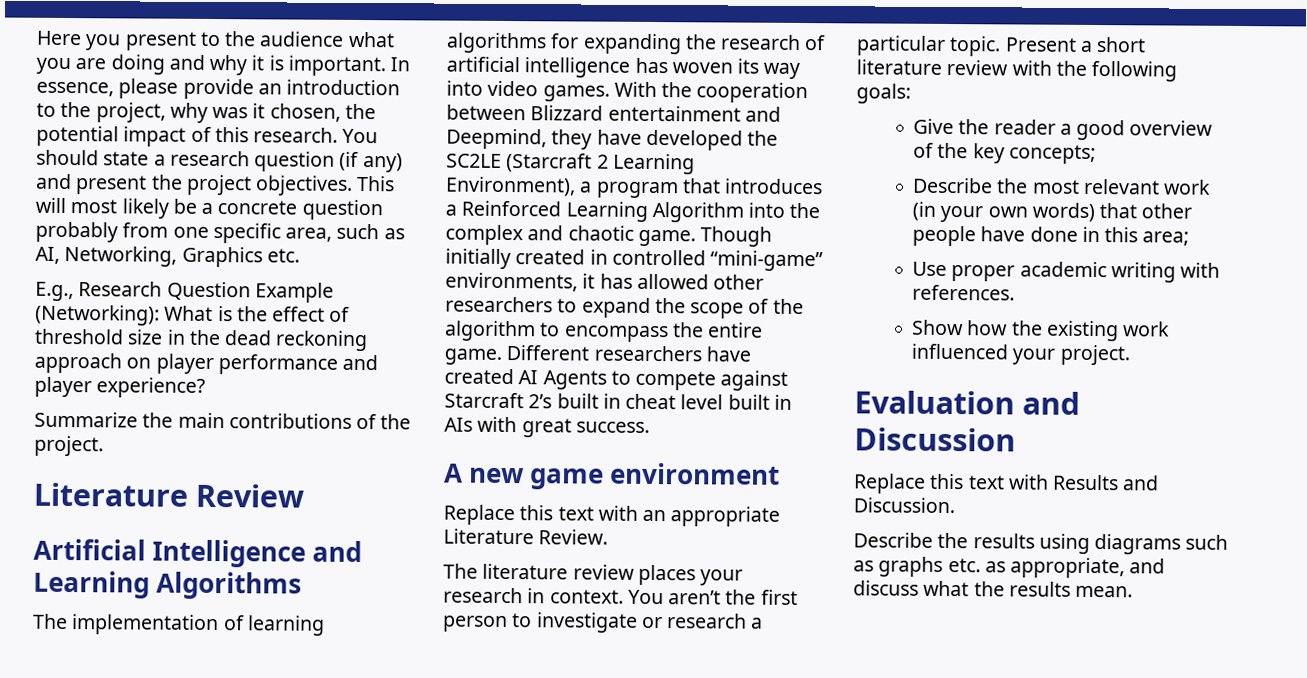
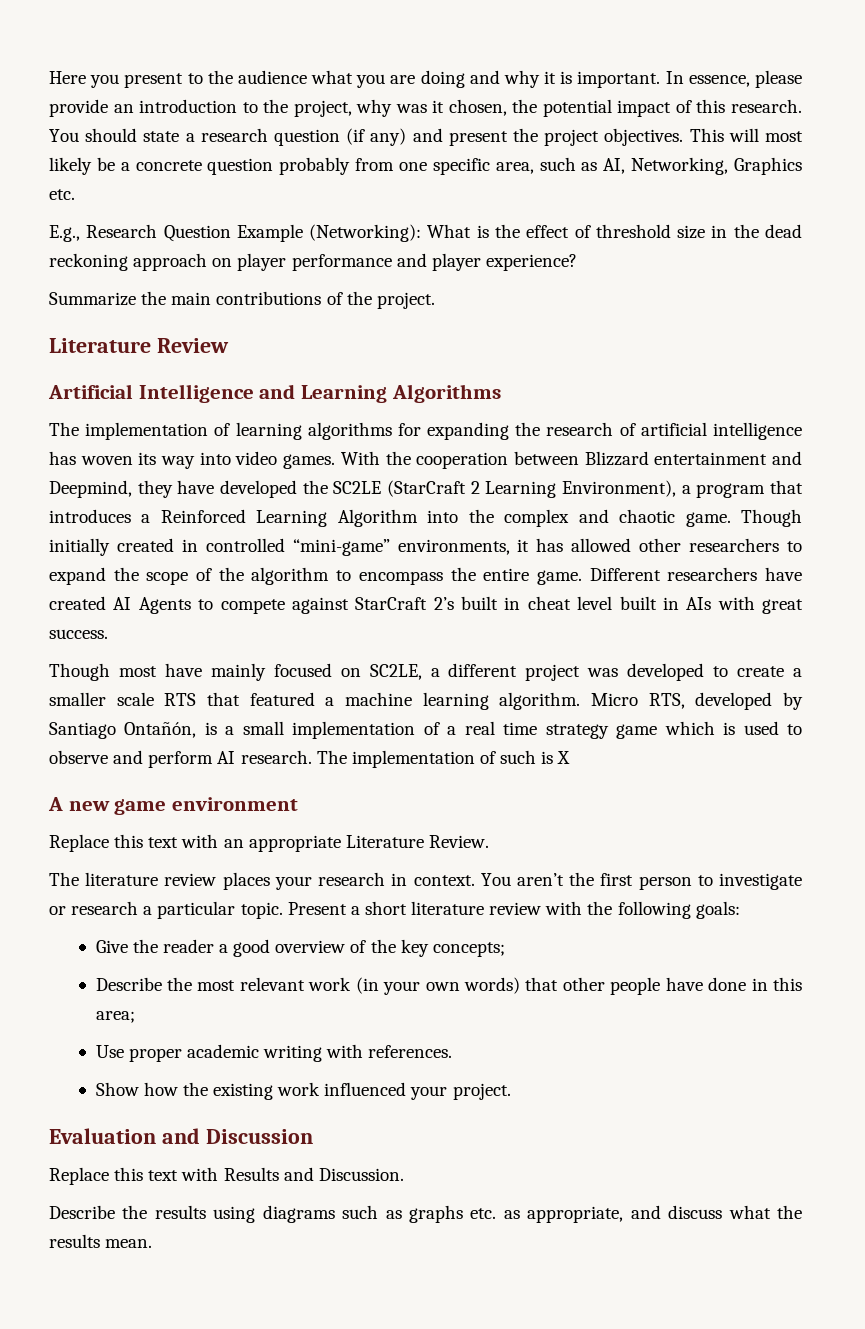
- With the cooperation between Blizzard entertainment and Deepmind, they have developed the SC2LE (Starcraft 2 Learning Environment), a program that introduces a Reinforced Learning Algorithm into the complex and chaotic game.
+ With the cooperation between Blizzard entertainment and Deepmind, they have developed the SC2LE (StarCraft 2 Learning Environment), a program that introduces a Reinforced Learning Algorithm into the complex and chaotic game.
- Different researchers have created AI Agents to compete against Starcraft 2’s built in cheat level built in AIs with great success.
+ Different researchers have created AI Agents to compete against StarCraft 2’s built in cheat level built in AIs with great success.
+ Though most have mainly focused on SC2LE, a different project was developed to create a smaller scale RTS that featured a machine learning algorithm. Micro RTS, developed by Santiago Ontañón, is a small implementation of a real time strategy game which is used to observe and perform AI research. The implementation of such is X

